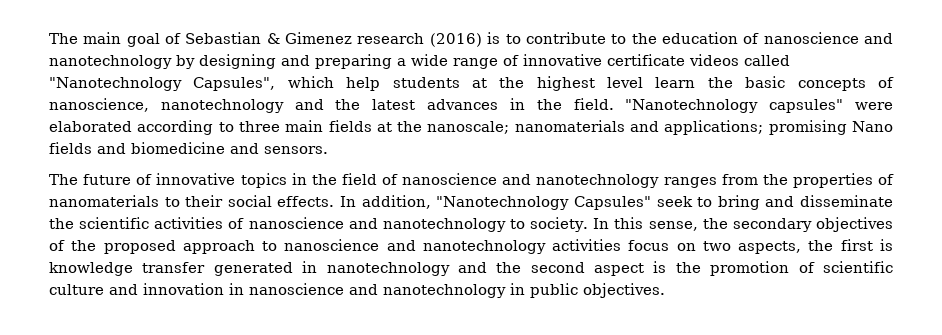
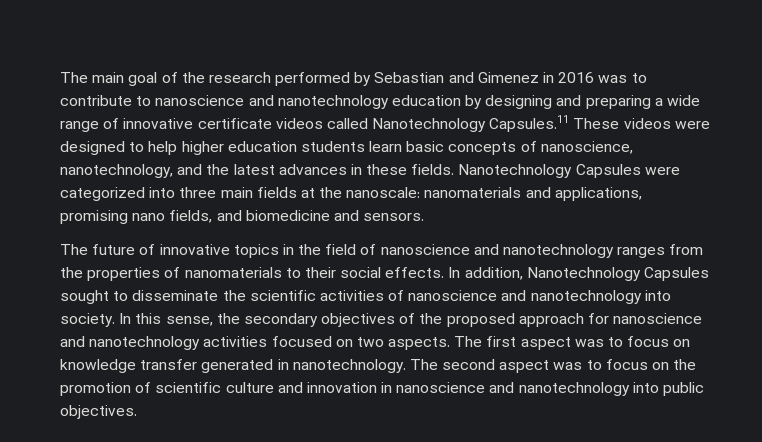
- The main goal of Sebastian & Gimenez research (2016) is to contribute to the education of nanoscience and nanotechnology by designing and preparing a wide range of innovative certificate videos called "Nanotechnology Capsules", which help students at the highest level learn the basic concepts of nanoscience, nanotechnology and the latest advances in the field. "Nanotechnology capsules" were elaborated according to three main fields at the nanoscale; nanomaterials and applications; promising Nano fields and biomedicine and sensors.
+ The main goal of the research performed by Sebastian and Gimenez in 2016 was to contribute to nanoscience and nanotechnology education by designing and preparing a wide range of innovative certificate videos called Nanotechnology Capsules.11 These videos were designed to help higher education students learn basic concepts of nanoscience, nanotechnology, and the latest advances in these fields. Nanotechnology Capsules were categorized into three main fields at the nanoscale: nanomaterials and applications, promising nano fields, and biomedicine and sensors.
- In addition, "Nanotechnology Capsules" seek to bring and disseminate the scientific activities of nanoscience and nanotechnology to society.
+ In addition, Nanotechnology Capsules sought to disseminate the scientific activities of nanoscience and nanotechnology into society.
- In this sense, the secondary objectives of the proposed approach to nanoscience and nanotechnology activities focus on two aspects, the first is knowledge transfer generated in nanotechnology and the second aspect is the promotion of scientific culture and innovation in nanoscience and nanotechnology in public objectives.
+ In this sense, the secondary objectives of the proposed approach for nanoscience and nanotechnology activities focused on two aspects. The first aspect was to focus on knowledge transfer generated in nanotechnology. The second aspect was to focus on the promotion of scientific culture and innovation in nanoscience and nanotechnology into public objectives.

